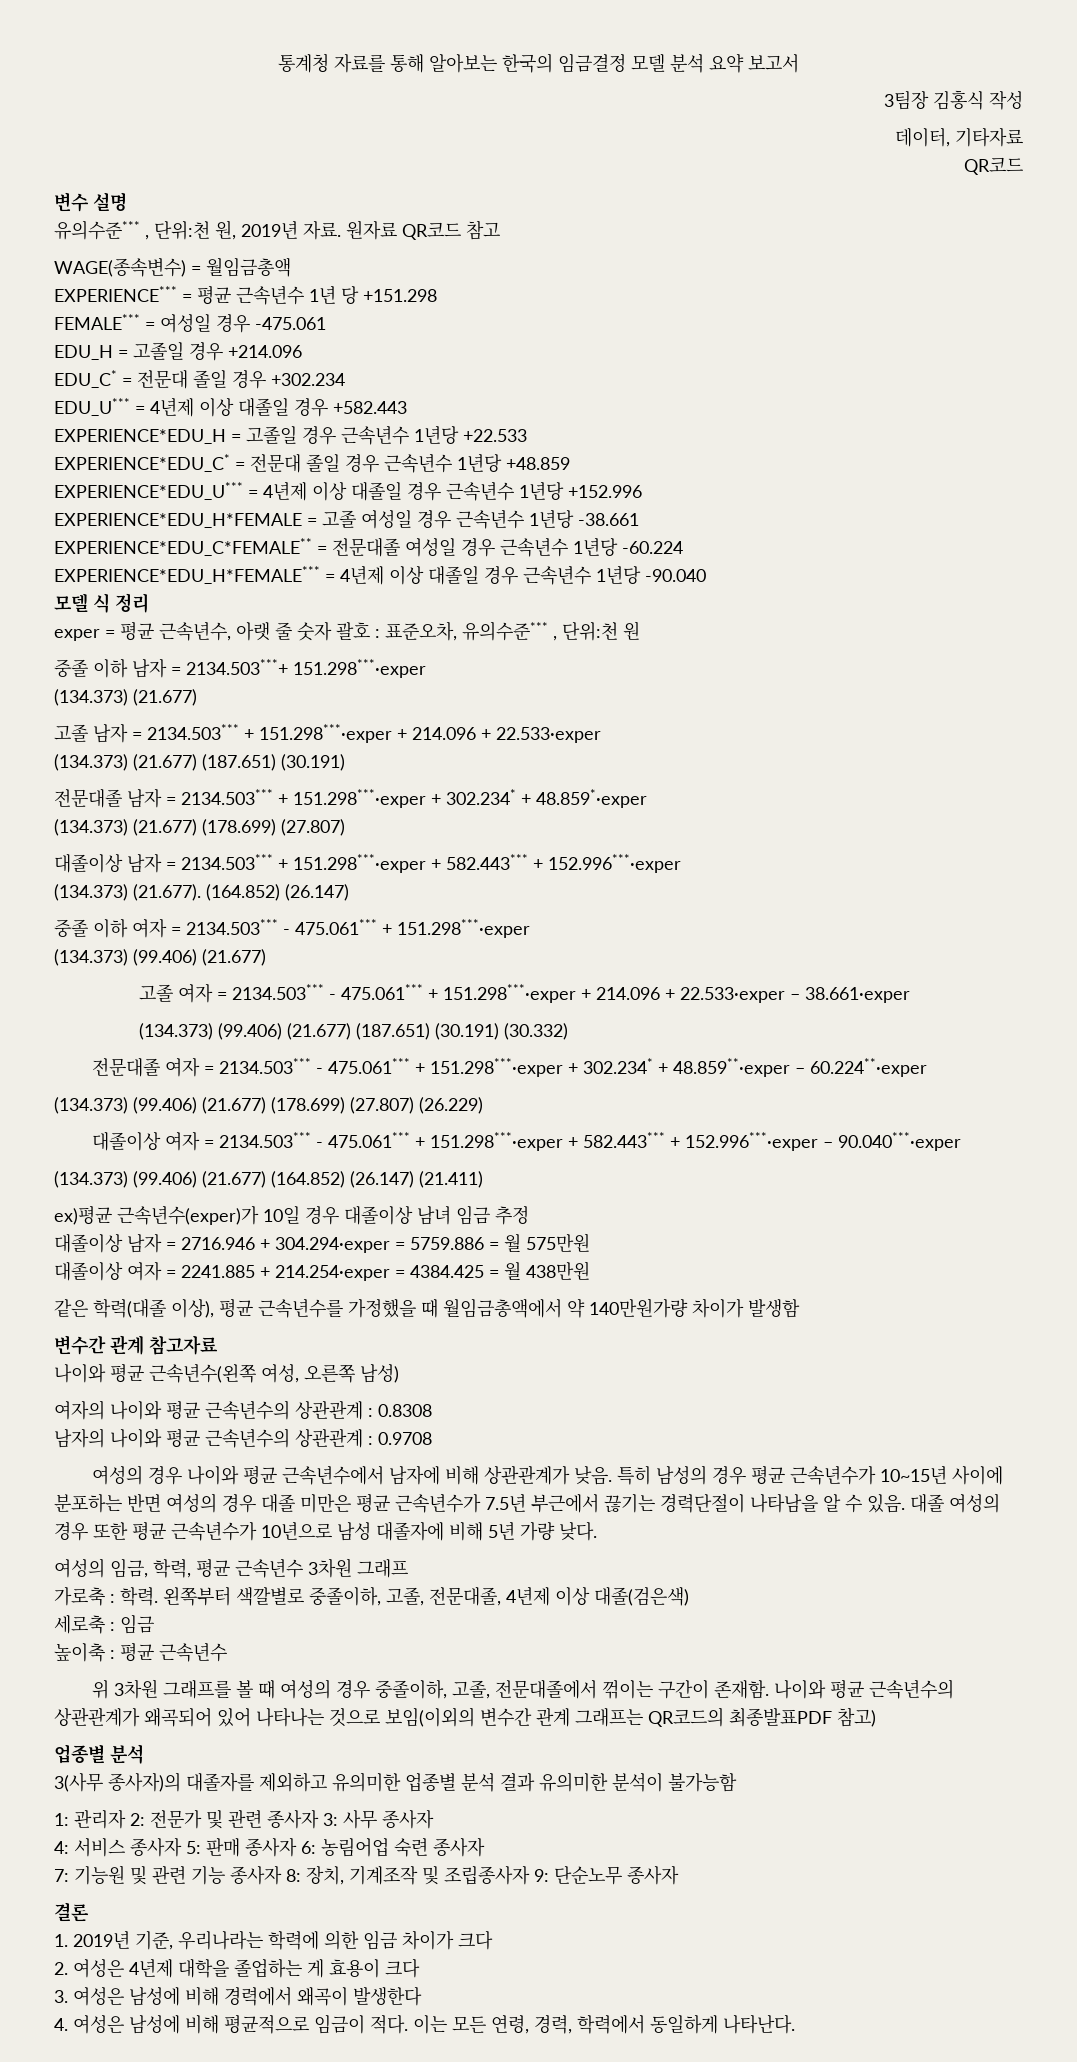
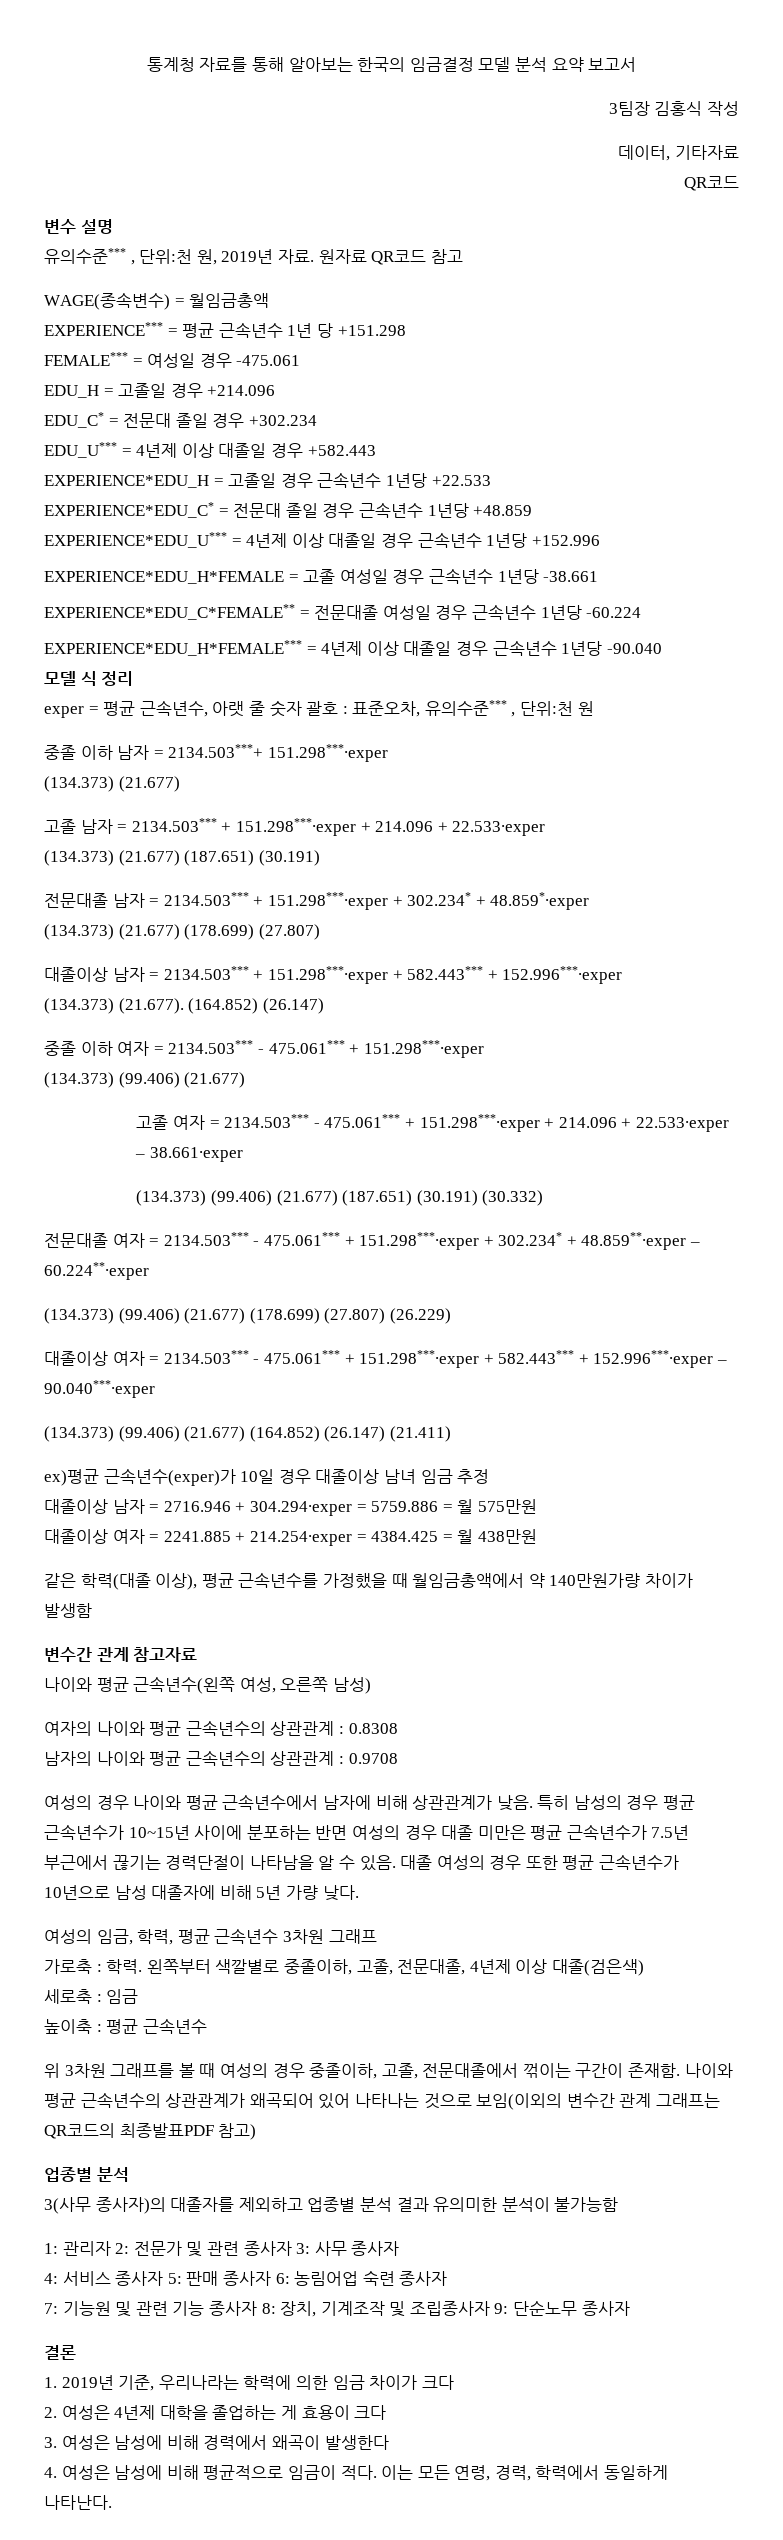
- 3(사무 종사자)의 대졸자를 제외하고 유의미한 업종별 분석 결과 유의미한 분석이 불가능함
+ 3(사무 종사자)의 대졸자를 제외하고 업종별 분석 결과 유의미한 분석이 불가능함

